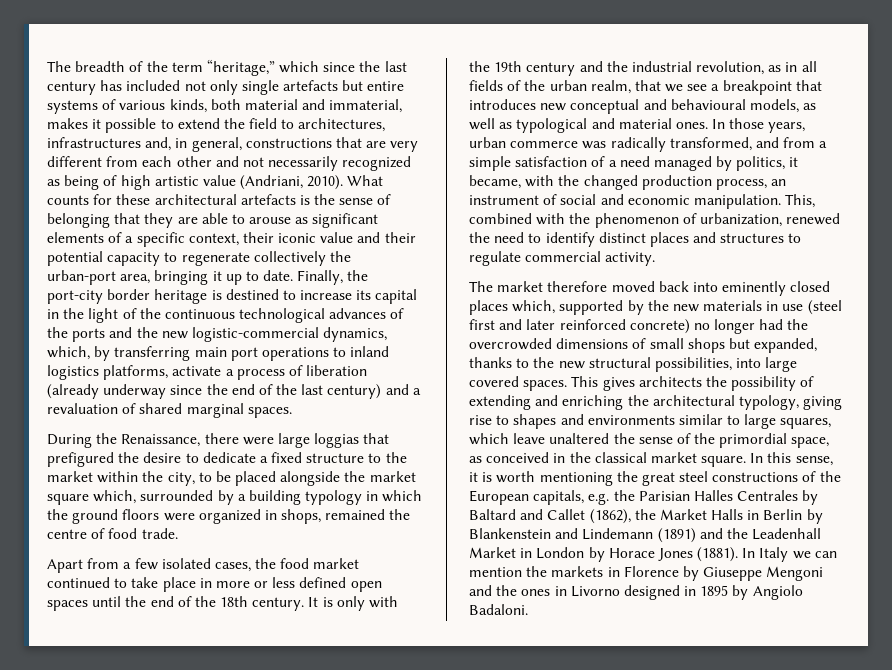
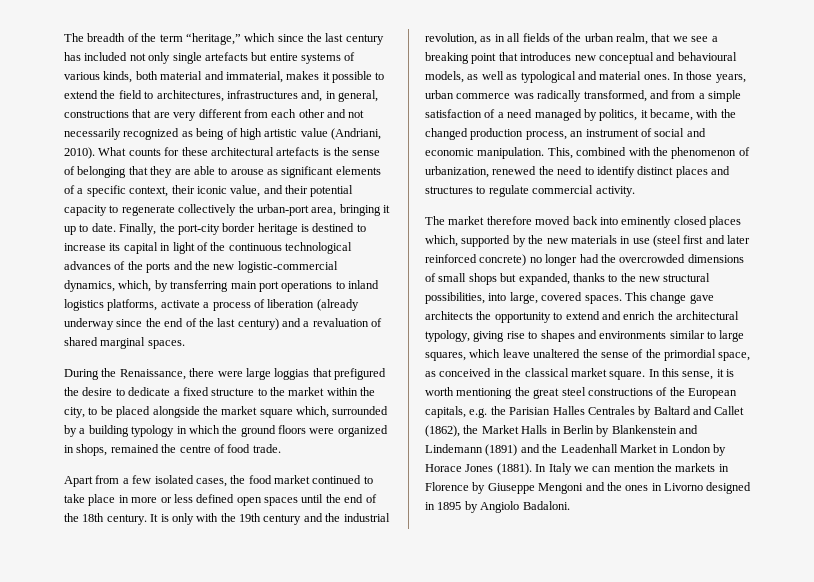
- What counts for these architectural artefacts is the sense of belonging that they are able to arouse as significant elements of a specific context, their iconic value and their potential capacity to regenerate collectively the urban-port area, bringing it up to date.
+ What counts for these architectural artefacts is the sense of belonging that they are able to arouse as significant elements of a specific context, their iconic value, and their potential capacity to regenerate collectively the urban-port area, bringing it up to date.
- Finally, the port-city border heritage is destined to increase its capital in the light of the continuous technological advances of the ports and the new logistic-commercial dynamics, which, by transferring main port operations to inland logistics platforms, activate a process of liberation (already underway since the end of the last century) and a revaluation of shared marginal spaces.
+ Finally, the port-city border heritage is destined to increase its capital in light of the continuous technological advances of the ports and the new logistic-commercial dynamics, which, by transferring main port operations to inland logistics platforms, activate a process of liberation (already underway since the end of the last century) and a revaluation of shared marginal spaces.
- It is only with the 19th century and the industrial revolution, as in all fields of the urban realm, that we see a breakpoint that introduces new conceptual and behavioural models, as well as typological and material ones.
+ It is only with the 19th century and the industrial revolution, as in all fields of the urban realm, that we see a breaking point that introduces new conceptual and behavioural models, as well as typological and material ones.
- The market therefore moved back into eminently closed places which, supported by the new materials in use (steel first and later reinforced concrete) no longer had the overcrowded dimensions of small shops but expanded, thanks to the new structural possibilities, into large covered spaces.
+ The market therefore moved back into eminently closed places which, supported by the new materials in use (steel first and later reinforced concrete) no longer had the overcrowded dimensions of small shops but expanded, thanks to the new structural possibilities, into large, covered spaces.
- This gives architects the possibility of extending and enriching the architectural typology, giving rise to shapes and environments similar to large squares, which leave unaltered the sense of the primordial space, as conceived in the classical market square.
+ This change gave architects the opportunity to extend and enrich the architectural typology, giving rise to shapes and environments similar to large squares, which leave unaltered the sense of the primordial space, as conceived in the classical market square.

